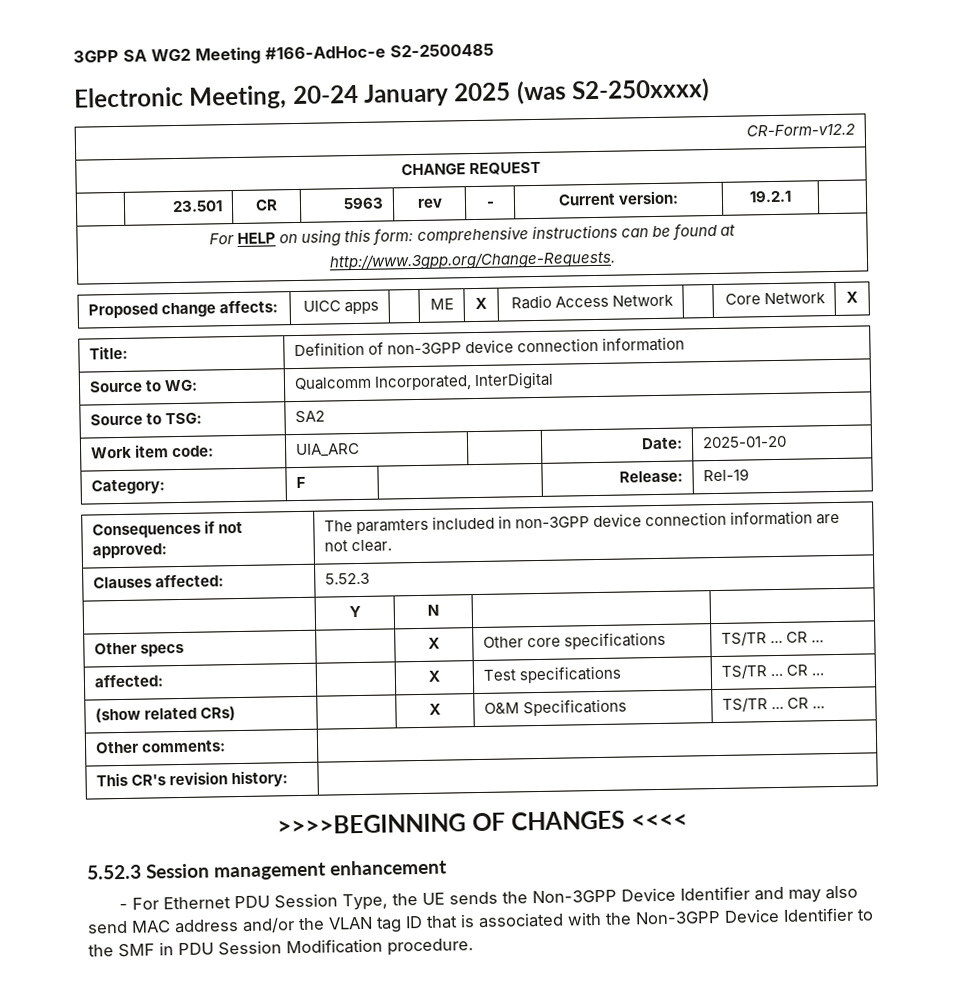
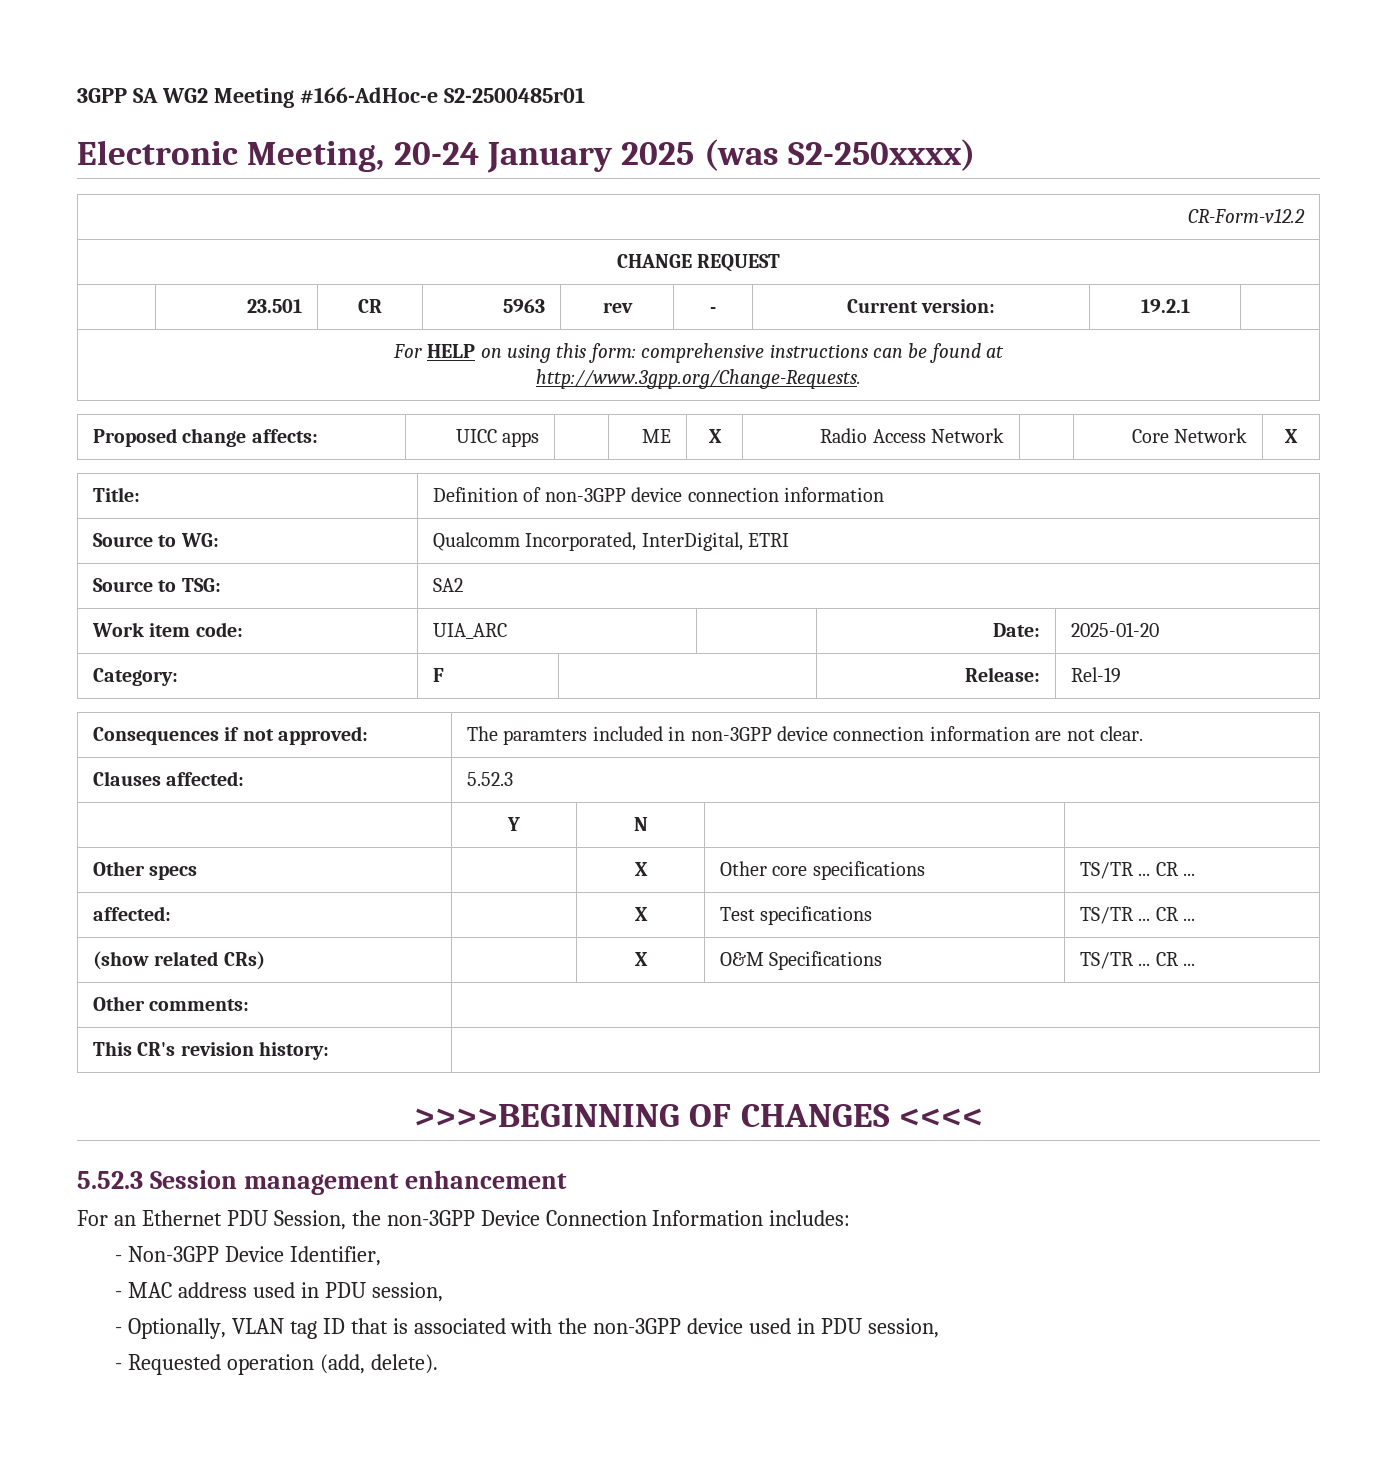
- 3GPP SA WG2 Meeting #166-AdHoc-e S2-2500485
+ 3GPP SA WG2 Meeting #166-AdHoc-e S2-2500485r01
- Source to WG: | Qualcomm Incorporated, InterDigital
+ Source to WG: | Qualcomm Incorporated, InterDigital, ETRI
- - For Ethernet PDU Session Type, the UE sends the Non-3GPP Device Identifier and may also send MAC address and/or the VLAN tag ID that is associated with the Non-3GPP Device Identifier to the SMF in PDU Session Modification procedure.
+ For an Ethernet PDU Session, the non-3GPP Device Connection Information includes:
+ - Non-3GPP Device Identifier,
+ - MAC address used in PDU session,
+ - Optionally, VLAN tag ID that is associated with the non-3GPP device used in PDU session,
+ - Requested operation (add, delete).

